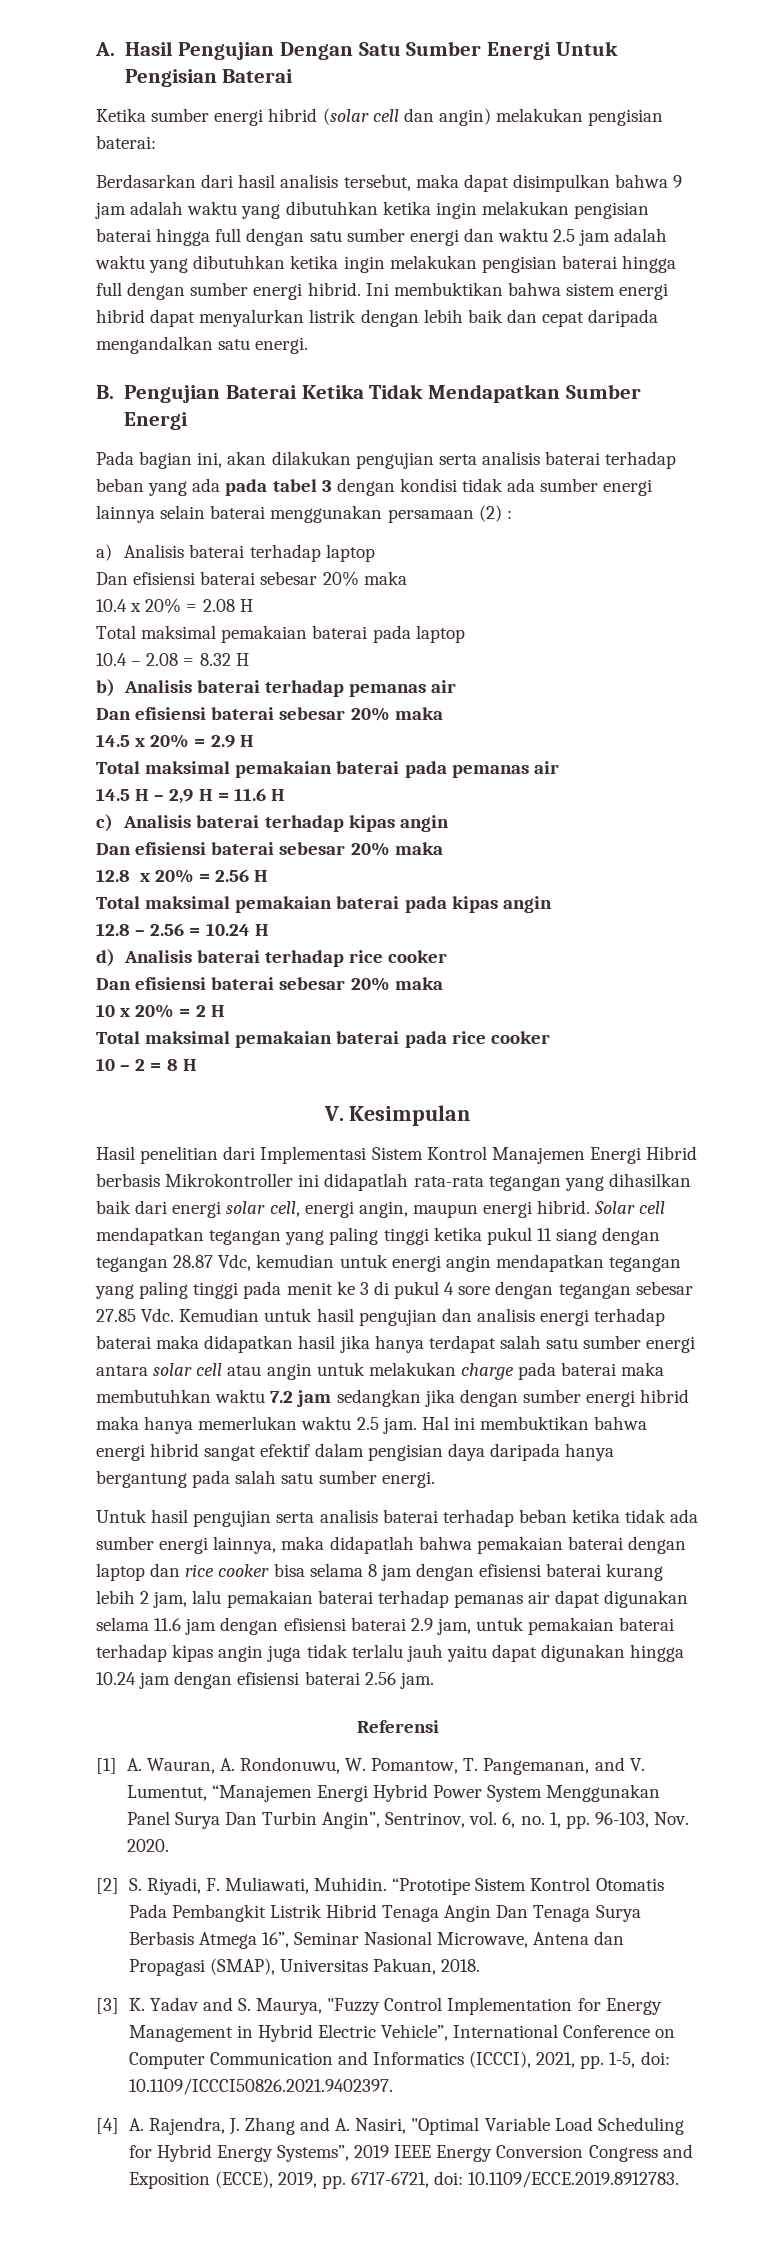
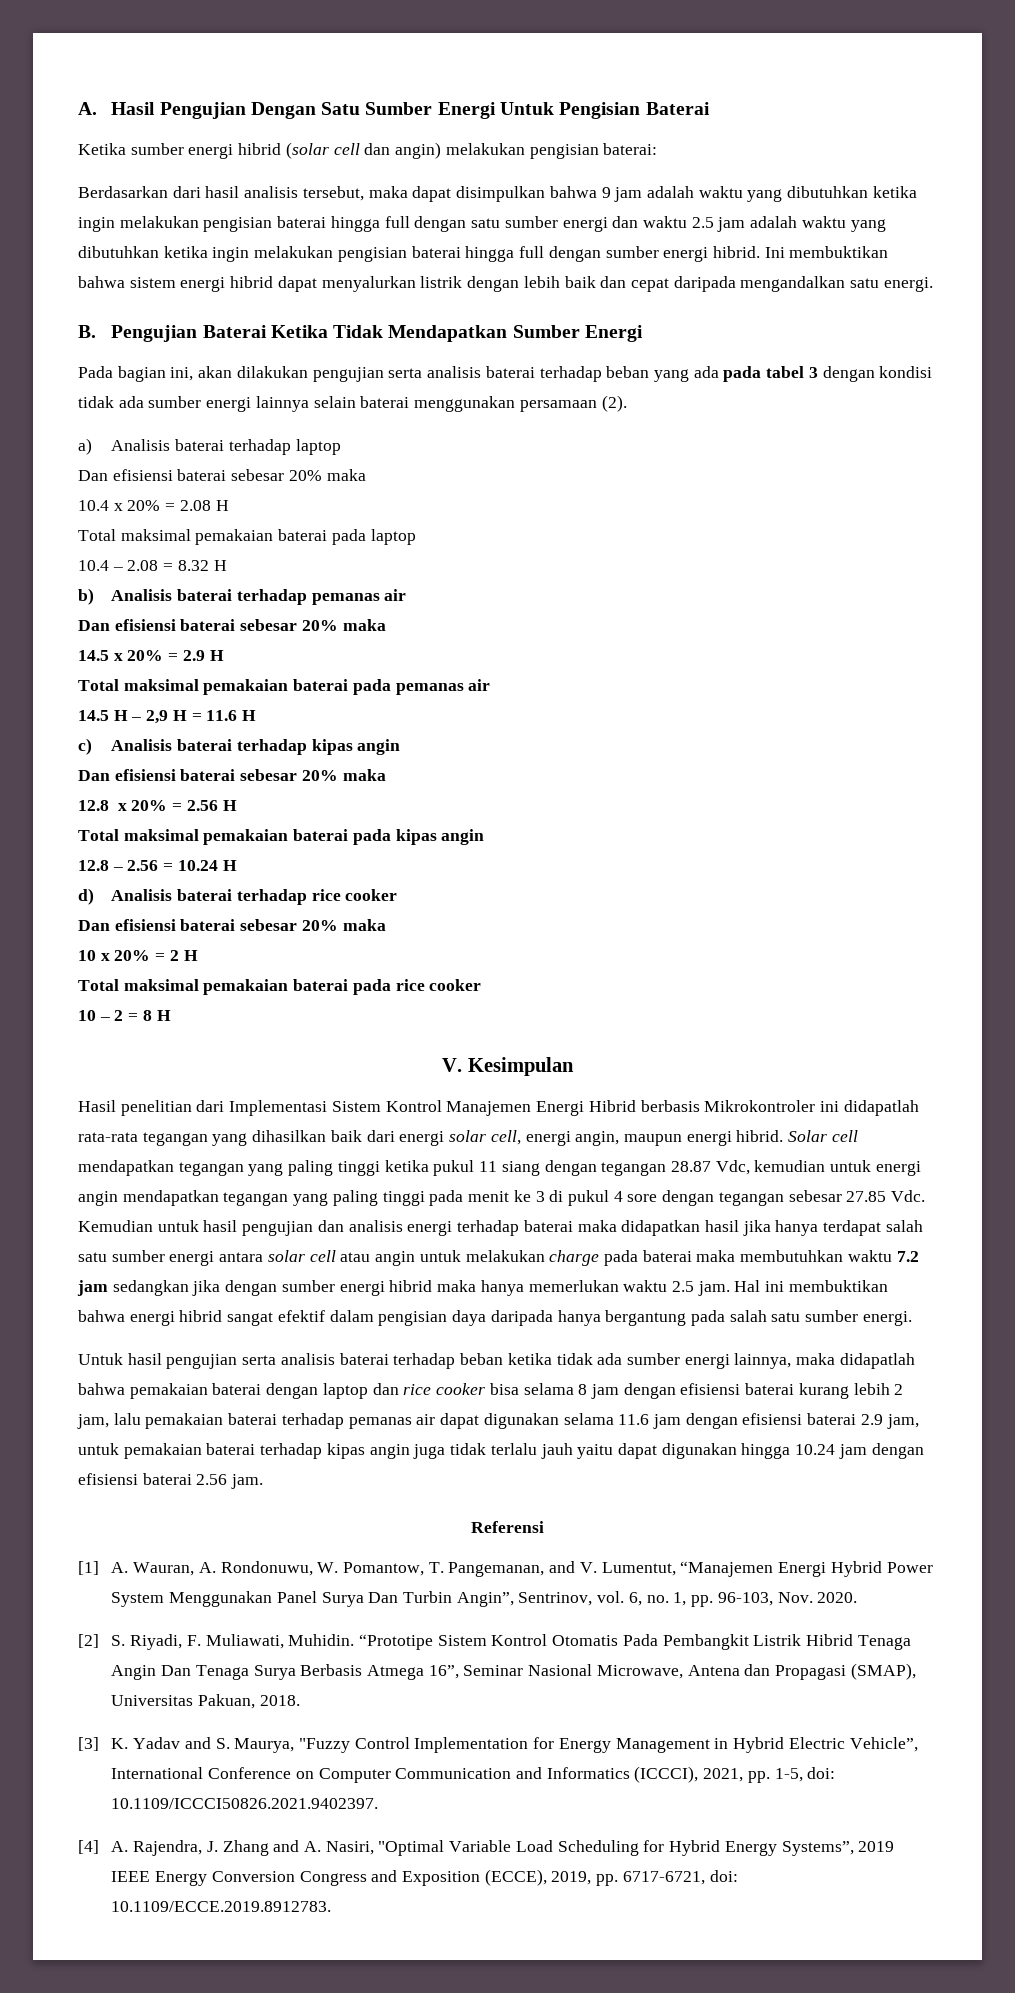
- Pada bagian ini, akan dilakukan pengujian serta analisis baterai terhadap beban yang ada pada tabel 3 dengan kondisi tidak ada sumber energi lainnya selain baterai menggunakan persamaan (2) :
+ Pada bagian ini, akan dilakukan pengujian serta analisis baterai terhadap beban yang ada pada tabel 3 dengan kondisi tidak ada sumber energi lainnya selain baterai menggunakan persamaan (2).
- Hasil penelitian dari Implementasi Sistem Kontrol Manajemen Energi Hibrid berbasis Mikrokontroller ini didapatlah rata-rata tegangan yang dihasilkan baik dari energi solar cell, energi angin, maupun energi hibrid.
+ Hasil penelitian dari Implementasi Sistem Kontrol Manajemen Energi Hibrid berbasis Mikrokontroler ini didapatlah rata-rata tegangan yang dihasilkan baik dari energi solar cell, energi angin, maupun energi hibrid.

